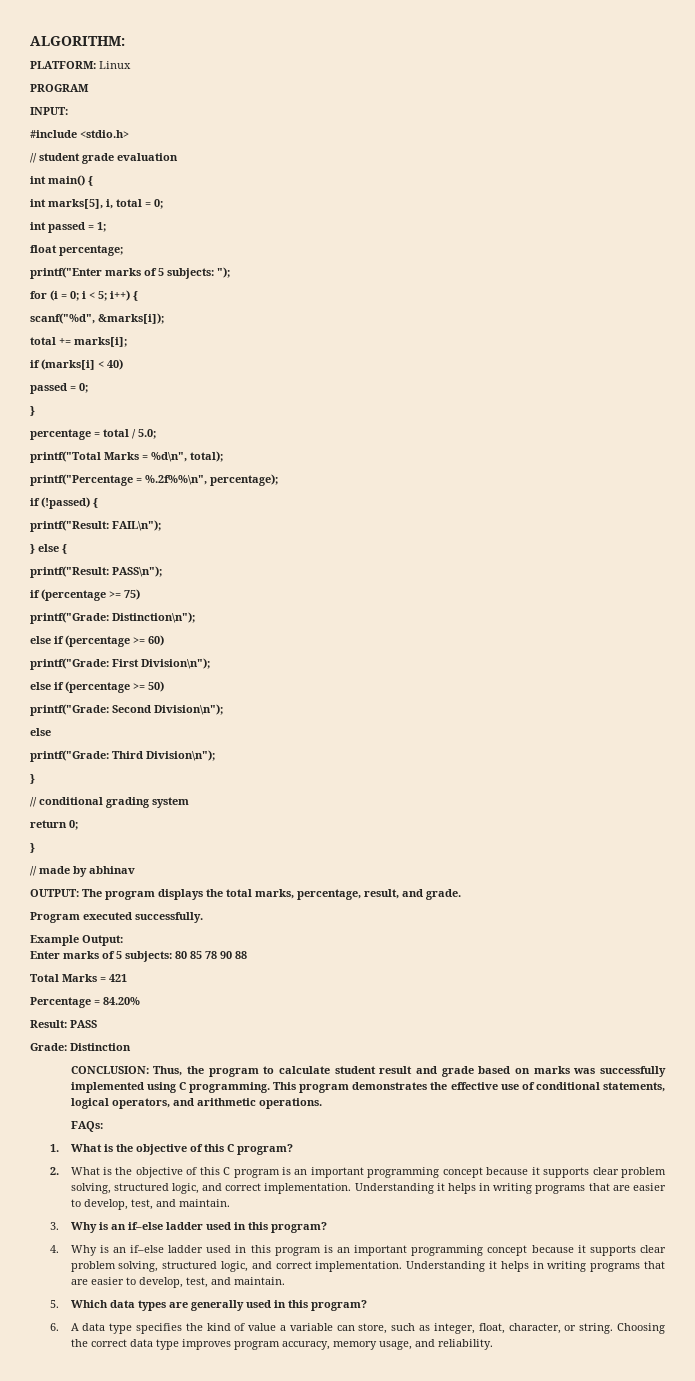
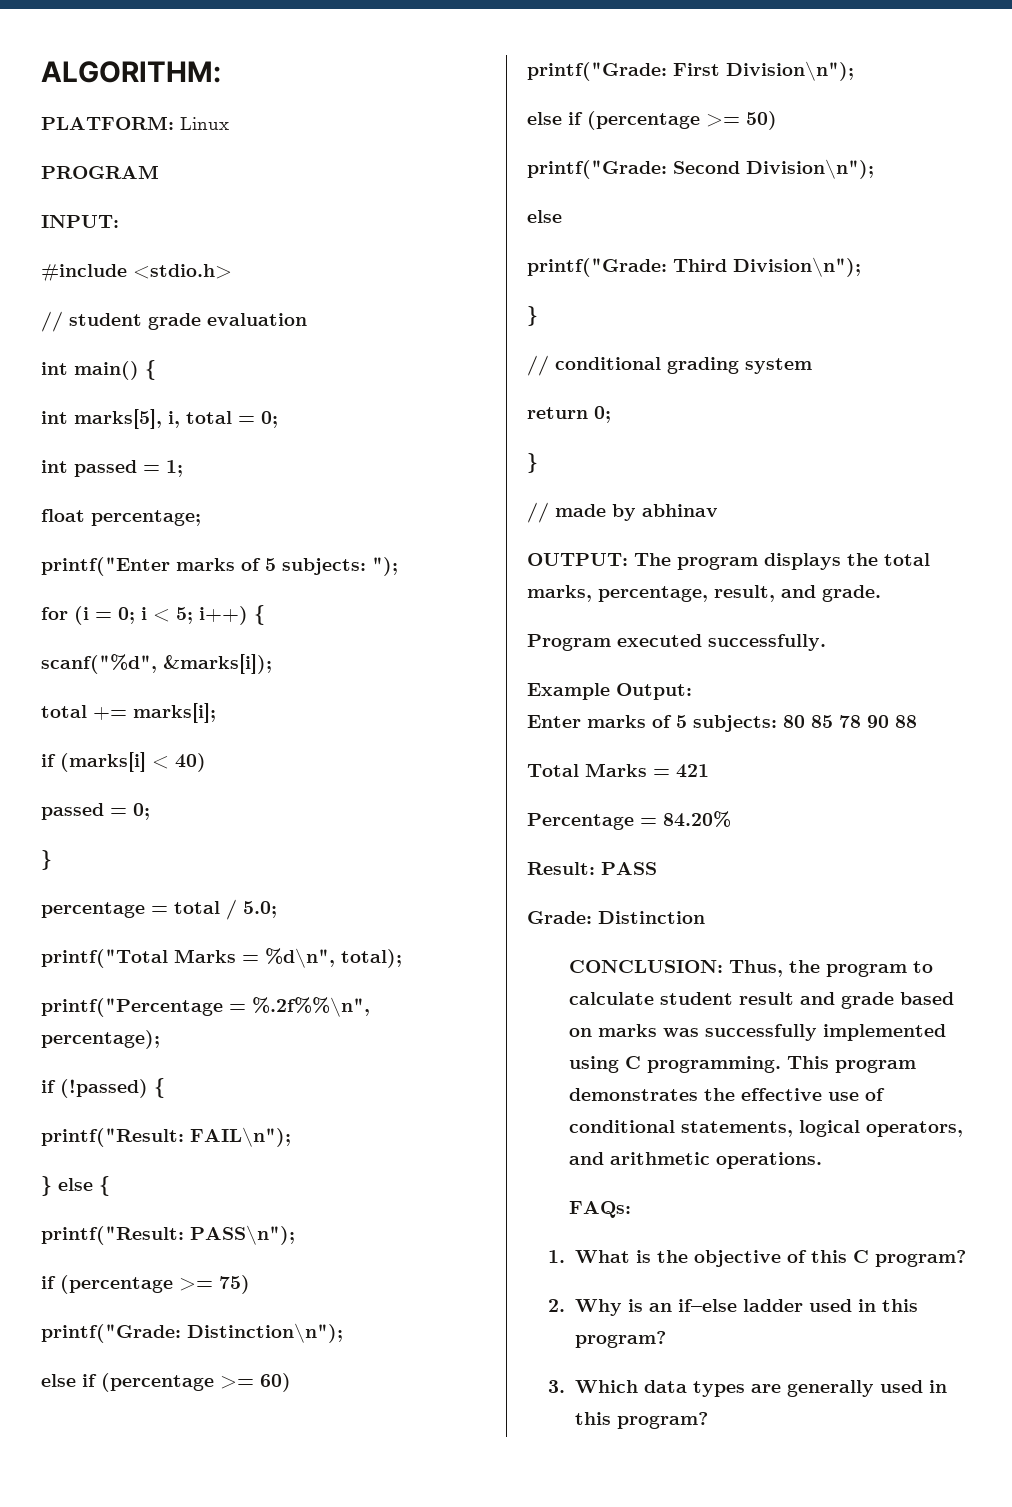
- 2. What is the objective of this C program is an important programming concept because it supports clear problem solving, structured logic, and correct implementation. Understanding it helps in writing programs that are easier to develop, test, and maintain.
- 3. Why is an if–else ladder used in this program?
+ 2. Why is an if–else ladder used in this program?
- 4. Why is an if–else ladder used in this program is an important programming concept because it supports clear problem solving, structured logic, and correct implementation. Understanding it helps in writing programs that are easier to develop, test, and maintain.
- 5. Which data types are generally used in this program?
+ 3. Which data types are generally used in this program?
- 6. A data type specifies the kind of value a variable can store, such as integer, float, character, or string. Choosing the correct data type improves program accuracy, memory usage, and reliability.

